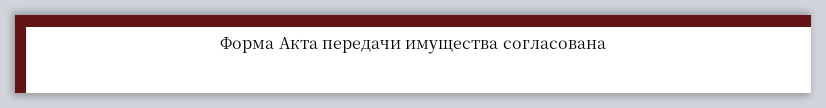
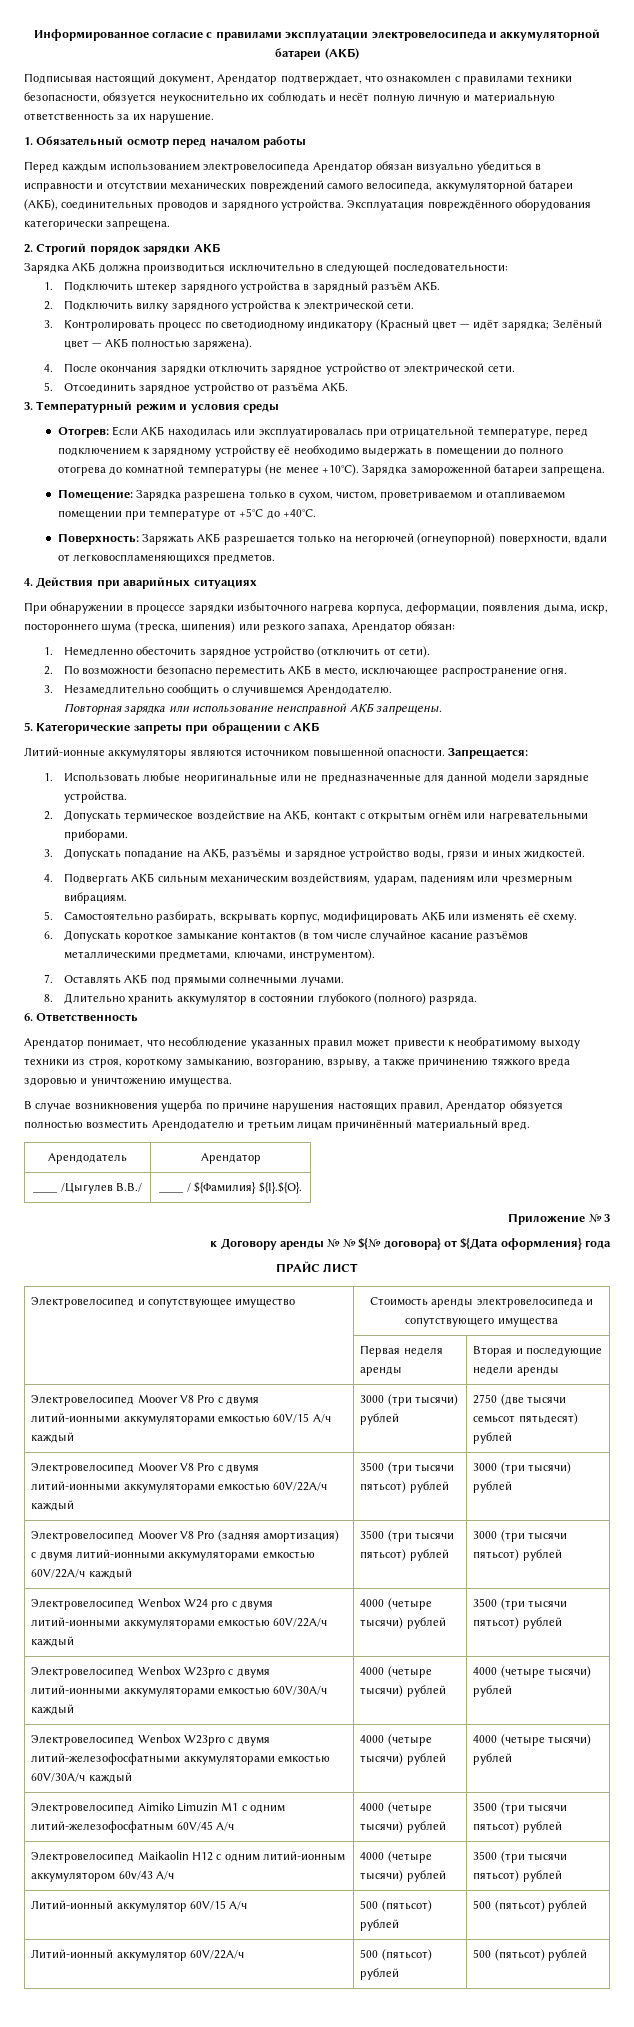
- Форма Акта передачи имущества согласована
+ Информированное согласие с правилами эксплуатации электровелосипеда и аккумуляторной батареи (АКБ)
+ Подписывая настоящий документ, Арендатор подтверждает, что ознакомлен с правилами техники безопасности, обязуется неукоснительно их соблюдать и несёт полную личную и материальную ответственность за их нарушение.
+ 1. Обязательный осмотр перед началом работы
+ Перед каждым использованием электровелосипеда Арендатор обязан визуально убедиться в исправности и отсутствии механических повреждений самого велосипеда, аккумуляторной батареи (АКБ), соединительных проводов и зарядного устройства. Эксплуатация повреждённого оборудования категорически запрещена.
+ 2. Строгий порядок зарядки АКБ
+ Зарядка АКБ должна производиться исключительно в следующей последовательности:
+ 1. Подключить штекер зарядного устройства в зарядный разъём АКБ.
+ 2. Подключить вилку зарядного устройства к электрической сети.
+ 3. Контролировать процесс по светодиодному индикатору (Красный цвет — идёт зарядка; Зелёный цвет — АКБ полностью заряжена).
+ 4. После окончания зарядки отключить зарядное устройство от электрической сети.
+ 5. Отсоединить зарядное устройство от разъёма АКБ.
+ 3. Температурный режим и условия среды
+ Отогрев: Если АКБ находилась или эксплуатировалась при отрицательной температуре, перед подключением к зарядному устройству её необходимо выдержать в помещении до полного отогрева до комнатной температуры (не менее +10°C). Зарядка замороженной батареи запрещена.
+ Помещение: Зарядка разрешена только в сухом, чистом, проветриваемом и отапливаемом помещении при температуре от +5°C до +40°C.
+ Поверхность: Заряжать АКБ разрешается только на негорючей (огнеупорной) поверхности, вдали от легковоспламеняющихся предметов.
+ 4. Действия при аварийных ситуациях
+ При обнаружении в процессе зарядки избыточного нагрева корпуса, деформации, появления дыма, искр, постороннего шума (треска, шипения) или резкого запаха, Арендатор обязан:
+ 1. Немедленно обесточить зарядное устройство (отключить от сети).
+ 2. По возможности безопасно переместить АКБ в место, исключающее распространение огня.
+ 3. Незамедлительно сообщить о случившемся Арендодателю.
+ Повторная зарядка или использование неисправной АКБ запрещены.
+ 5. Категорические запреты при обращении с АКБ
+ Литий-ионные аккумуляторы являются источником повышенной опасности. Запрещается:
+ 1. Использовать любые неоригинальные или не предназначенные для данной модели зарядные устройства.
+ 2. Допускать термическое воздействие на АКБ, контакт с открытым огнём или нагревательными приборами.
+ 3. Допускать попадание на АКБ, разъёмы и зарядное устройство воды, грязи и иных жидкостей.
+ 4. Подвергать АКБ сильным механическим воздействиям, ударам, падениям или чрезмерным вибрациям.
+ 5. Самостоятельно разбирать, вскрывать корпус, модифицировать АКБ или изменять её схему.
+ 6. Допускать короткое замыкание контактов (в том числе случайное касание разъёмов металлическими предметами, ключами, инструментом).
+ 7. Оставлять АКБ под прямыми солнечными лучами.
+ 8. Длительно хранить аккумулятор в состоянии глубокого (полного) разряда.
+ 6. Ответственность
+ Арендатор понимает, что несоблюдение указанных правил может привести к необратимому выходу техники из строя, короткому замыканию, возгоранию, взрыву, а также причинению тяжкого вреда здоровью и уничтожению имущества.
+ В случае возникновения ущерба по причине нарушения настоящих правил, Арендатор обязуется полностью возместить Арендодателю и третьим лицам причинённый материальный вред.
+ Арендодатель | Арендатор
+ ____ /Цыгулев В.В./ | ____ / ${Фамилия} ${I}.${O}.
+ Приложение № 3
+ к Договору аренды № № ${№ договора} от ${Дата оформления} года
+ ПРАЙС ЛИСТ
+ Электровелосипед и сопутствующее имущество | Стоимость аренды электровелосипеда и сопутствующего имущества
+ | Первая неделя аренды | Вторая и последующие недели аренды
+ Электровелосипед Moover V8 Pro с двумя литий-ионными аккумуляторами емкостью 60V/15 А/ч каждый | 3000 (три тысячи) рублей | 2750 (две тысячи семьсот пятьдесят) рублей
+ Электровелосипед Moover V8 Pro с двумя литий-ионными аккумуляторами емкостью 60V/22А/ч каждый | 3500 (три тысячи пятьсот) рублей | 3000 (три тысячи) рублей
+ Электровелосипед Moover V8 Pro (задняя амортизация) с двумя литий-ионными аккумуляторами емкостью 60V/22А/ч каждый | 3500 (три тысячи пятьсот) рублей | 3000 (три тысячи пятьсот) рублей
+ Электровелосипед Wenbox W24 pro с двумя литий-ионными аккумуляторами емкостью 60V/22А/ч каждый | 4000 (четыре тысячи) рублей | 3500 (три тысячи пятьсот) рублей
+ Электровелосипед Wenbox W23pro с двумя литий-ионными аккумуляторами емкостью 60V/30А/ч каждый | 4000 (четыре тысячи) рублей | 4000 (четыре тысячи) рублей
+ Электровелосипед Wenbox W23pro с двумя литий-железофосфатными аккумуляторами емкостью 60V/30А/ч каждый | 4000 (четыре тысячи) рублей | 4000 (четыре тысячи) рублей
+ Электровелосипед Aimiko Limuzin M1 с одним литий-железофосфатным 60V/45 A/ч | 4000 (четыре тысячи) рублей | 3500 (три тысячи пятьсот) рублей
+ Электровелосипед Maikaolin H12 с одним литий-ионным аккумулятором 60v/43 A/ч | 4000 (четыре тысячи) рублей | 3500 (три тысячи пятьсот) рублей
+ Литий-ионный аккумулятор 60V/15 А/ч | 500 (пятьсот) рублей | 500 (пятьсот) рублей
+ Литий-ионный аккумулятор 60V/22А/ч | 500 (пятьсот) рублей | 500 (пятьсот) рублей

